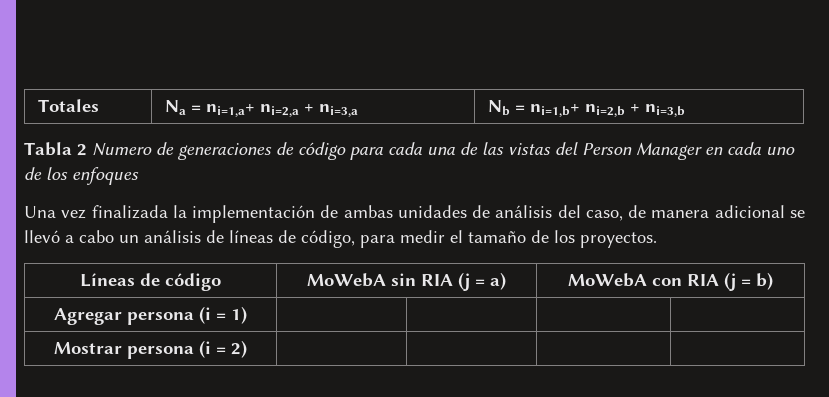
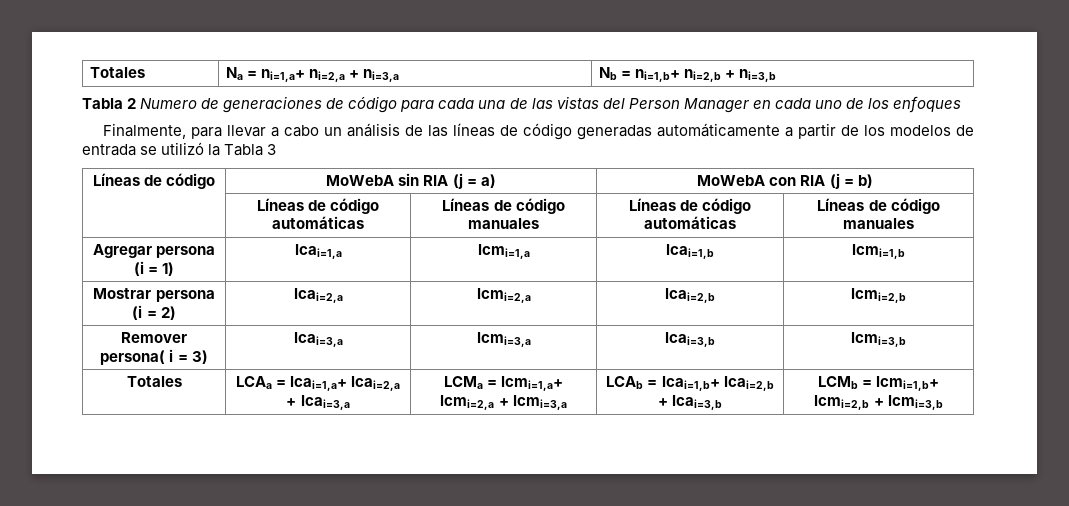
- Una vez finalizada la implementación de ambas unidades de análisis del caso, de manera adicional se llevó a cabo un análisis de líneas de código, para medir el tamaño de los proyectos.
+ Finalmente, para llevar a cabo un análisis de las líneas de código generadas automáticamente a partir de los modelos de entrada se utilizó la Tabla 3
+ | Líneas de código automáticas | Líneas de código manuales | Líneas de código automáticas | Líneas de código manuales
- Agregar persona (i = 1) | | | |
+ Agregar persona (i = 1) | lcai=1,a | lcmi=1,a | lcai=1,b | lcmi=1,b
- Mostrar persona (i = 2) | | | |
+ Mostrar persona (i = 2) | lcai=2,a | lcmi=2,a | lcai=2,b | lcmi=2,b
+ Remover persona( i = 3) | lcai=3,a | lcmi=3,a | lcai=3,b | lcmi=3,b
+ Totales | LCAa = lcai=1,a+ lcai=2,a + lcai=3,a | LCMa = lcmi=1,a+ lcmi=2,a + lcmi=3,a | LCAb = lcai=1,b+ lcai=2,b + lcai=3,b | LCMb = lcmi=1,b+ lcmi=2,b + lcmi=3,b

